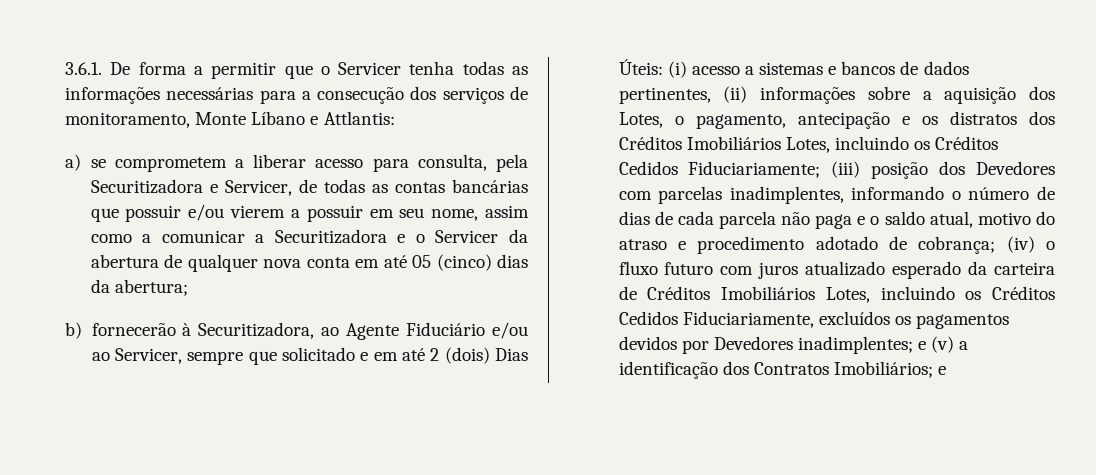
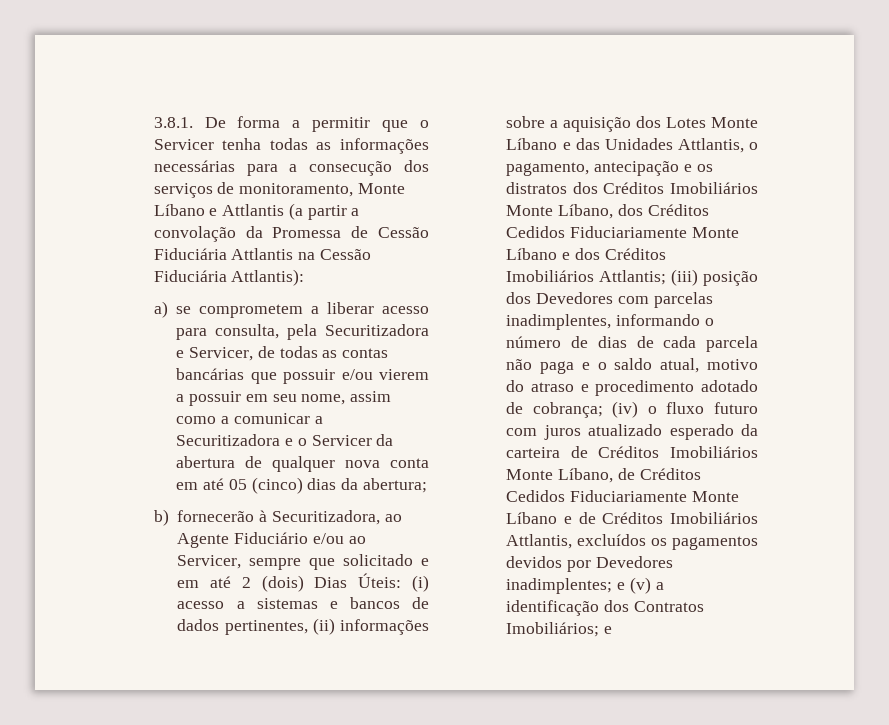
- 3.6.1. De forma a permitir que o Servicer tenha todas as informações necessárias para a consecução dos serviços de monitoramento, Monte Líbano e Attlantis:
+ 3.8.1. De forma a permitir que o Servicer tenha todas as informações necessárias para a consecução dos serviços de monitoramento, Monte Líbano e Attlantis (a partir a convolação da Promessa de Cessão Fiduciária Attlantis na Cessão Fiduciária Attlantis):
- (i) acesso a sistemas e bancos de dados pertinentes, (ii) informações sobre a aquisição dos Lotes, o pagamento, antecipação e os distratos dos Créditos Imobiliários Lotes, incluindo os Créditos Cedidos Fiduciariamente;
+ (i) acesso a sistemas e bancos de dados pertinentes, (ii) informações sobre a aquisição dos Lotes Monte Líbano e das Unidades Attlantis, o pagamento, antecipação e os distratos dos Créditos Imobiliários Monte Líbano, dos Créditos Cedidos Fiduciariamente Monte Líbano e dos Créditos Imobiliários Attlantis;
- (iv) o fluxo futuro com juros atualizado esperado da carteira de Créditos Imobiliários Lotes, incluindo os Créditos Cedidos Fiduciariamente, excluídos os pagamentos devidos por Devedores inadimplentes;
+ (iv) o fluxo futuro com juros atualizado esperado da carteira de Créditos Imobiliários Monte Líbano, de Créditos Cedidos Fiduciariamente Monte Líbano e de Créditos Imobiliários Attlantis, excluídos os pagamentos devidos por Devedores inadimplentes;

